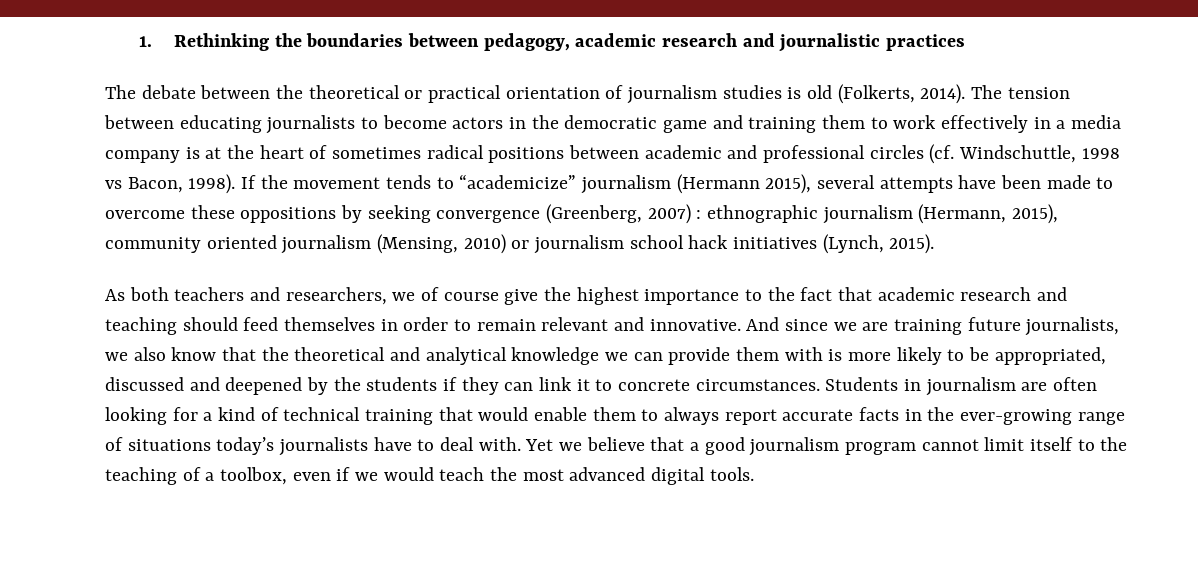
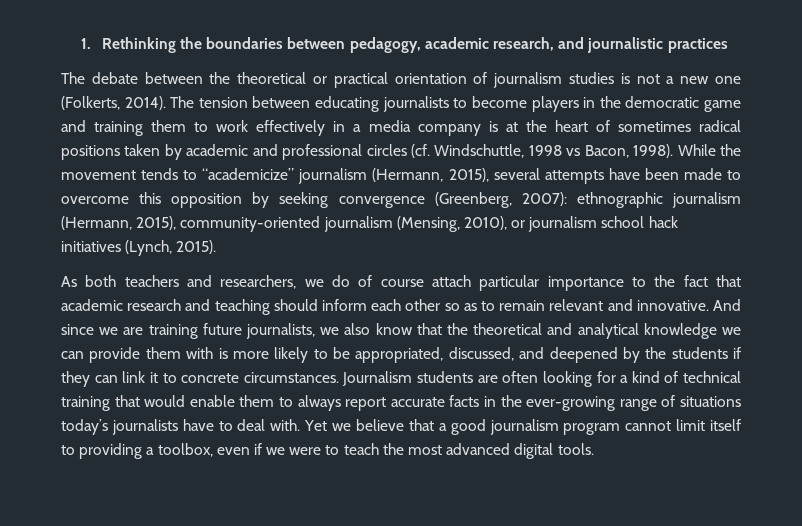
- 1. Rethinking the boundaries between pedagogy, academic research and journalistic practices
+ 1. Rethinking the boundaries between pedagogy, academic research, and journalistic practices
- The debate between the theoretical or practical orientation of journalism studies is old (Folkerts, 2014).
+ The debate between the theoretical or practical orientation of journalism studies is not a new one (Folkerts, 2014).
- The tension between educating journalists to become actors in the democratic game and training them to work effectively in a media company is at the heart of sometimes radical positions between academic and professional circles (cf. Windschuttle, 1998 vs Bacon, 1998).
+ The tension between educating journalists to become players in the democratic game and training them to work effectively in a media company is at the heart of sometimes radical positions taken by academic and professional circles (cf. Windschuttle, 1998 vs Bacon, 1998).
- If the movement tends to “academicize” journalism (Hermann 2015), several attempts have been made to overcome these oppositions by seeking convergence (Greenberg, 2007) : ethnographic journalism (Hermann, 2015), community oriented journalism (Mensing, 2010) or journalism school hack initiatives (Lynch, 2015).
+ While the movement tends to “academicize” journalism (Hermann, 2015), several attempts have been made to overcome this opposition by seeking convergence (Greenberg, 2007): ethnographic journalism (Hermann, 2015), community-oriented journalism (Mensing, 2010), or journalism school hack initiatives (Lynch, 2015).
- As both teachers and researchers, we of course give the highest importance to the fact that academic research and teaching should feed themselves in order to remain relevant and innovative.
+ As both teachers and researchers, we do of course attach particular importance to the fact that academic research and teaching should inform each other so as to remain relevant and innovative.
- And since we are training future journalists, we also know that the theoretical and analytical knowledge we can provide them with is more likely to be appropriated, discussed and deepened by the students if they can link it to concrete circumstances.
+ And since we are training future journalists, we also know that the theoretical and analytical knowledge we can provide them with is more likely to be appropriated, discussed, and deepened by the students if they can link it to concrete circumstances.
- Students in journalism are often looking for a kind of technical training that would enable them to always report accurate facts in the ever-growing range of situations today’s journalists have to deal with.
+ Journalism students are often looking for a kind of technical training that would enable them to always report accurate facts in the ever-growing range of situations today’s journalists have to deal with.
- Yet we believe that a good journalism program cannot limit itself to the teaching of a toolbox, even if we would teach the most advanced digital tools.
+ Yet we believe that a good journalism program cannot limit itself to providing a toolbox, even if we were to teach the most advanced digital tools.

